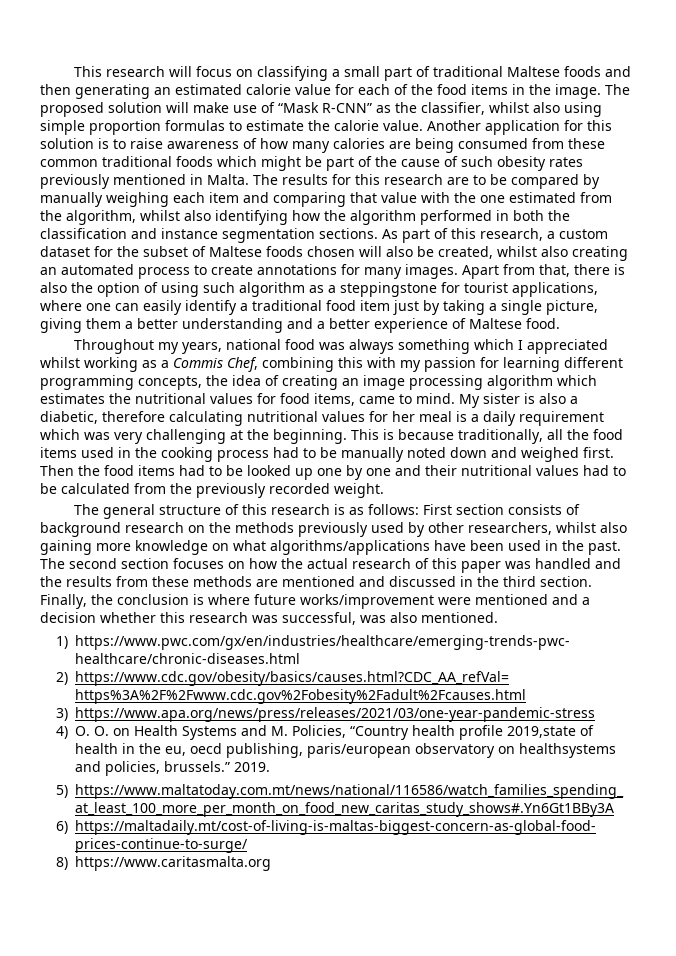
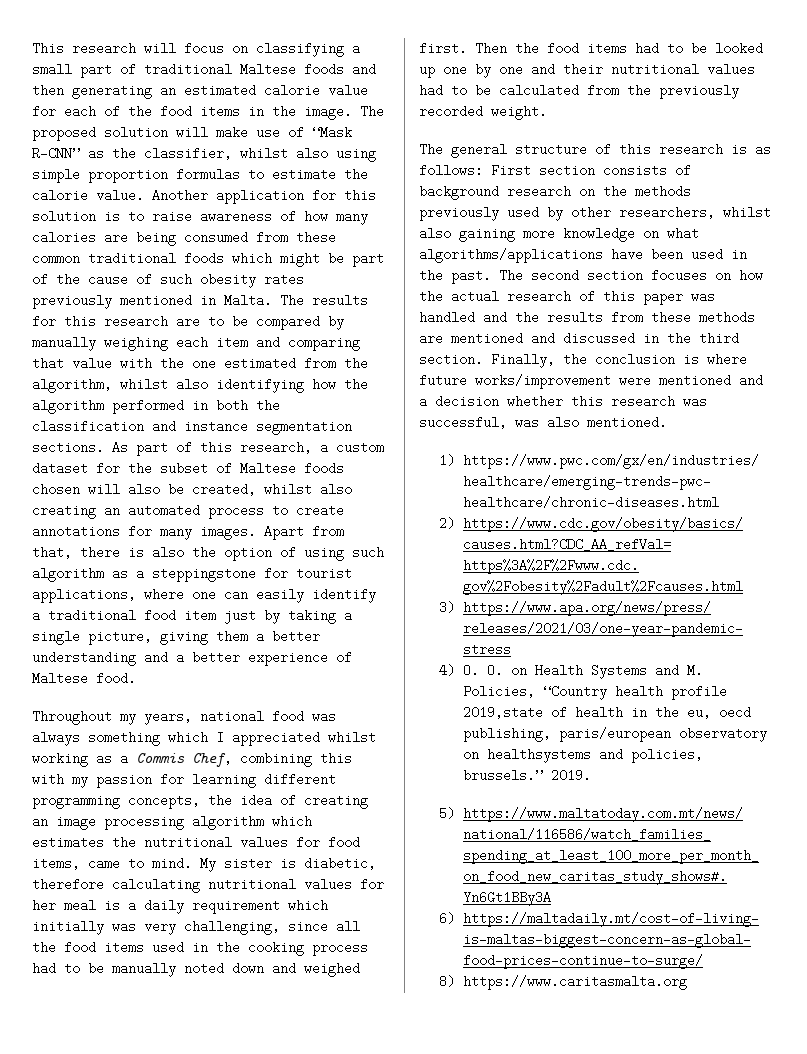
- My sister is also a diabetic, therefore calculating nutritional values for her meal is a daily requirement which was very challenging at the beginning. This is because traditionally, all the food items used in the cooking process had to be manually noted down and weighed first.
+ My sister is diabetic, therefore calculating nutritional values for her meal is a daily requirement which initially was very challenging, since all the food items used in the cooking process had to be manually noted down and weighed first.

